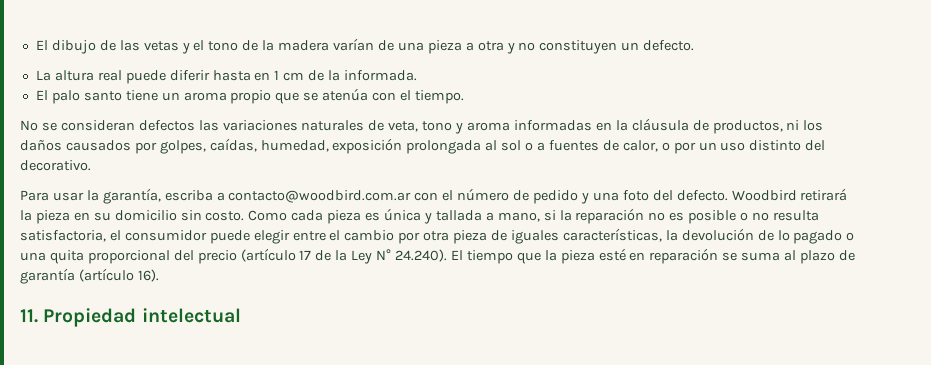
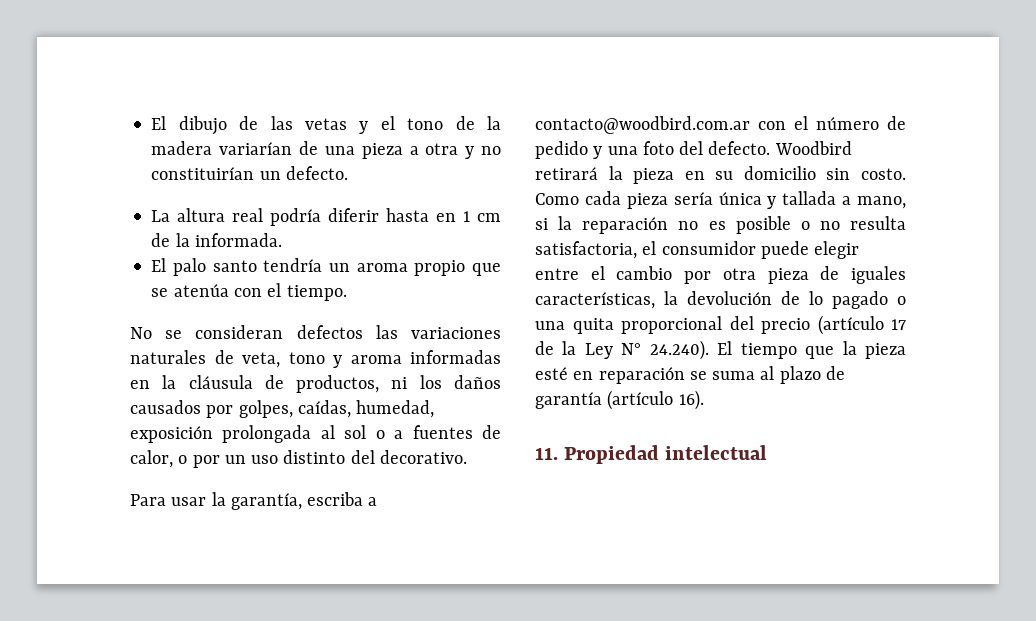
- El dibujo de las vetas y el tono de la madera varían de una pieza a otra y no constituyen un defecto.
+ El dibujo de las vetas y el tono de la madera variarían de una pieza a otra y no constituirían un defecto.
- La altura real puede diferir hasta en 1 cm de la informada.
+ La altura real podría diferir hasta en 1 cm de la informada.
- El palo santo tiene un aroma propio que se atenúa con el tiempo.
+ El palo santo tendría un aroma propio que se atenúa con el tiempo.
- Como cada pieza es única y tallada a mano, si la reparación no es posible o no resulta satisfactoria, el consumidor puede elegir entre el cambio por otra pieza de iguales características, la devolución de lo pagado o una quita proporcional del precio (artículo 17 de la Ley N° 24.240). El tiempo que la pieza esté en reparación se suma al plazo de garantía (artículo 16).
+ Como cada pieza sería única y tallada a mano, si la reparación no es posible o no resulta satisfactoria, el consumidor puede elegir entre el cambio por otra pieza de iguales características, la devolución de lo pagado o una quita proporcional del precio (artículo 17 de la Ley N° 24.240). El tiempo que la pieza esté en reparación se suma al plazo de garantía (artículo 16).

